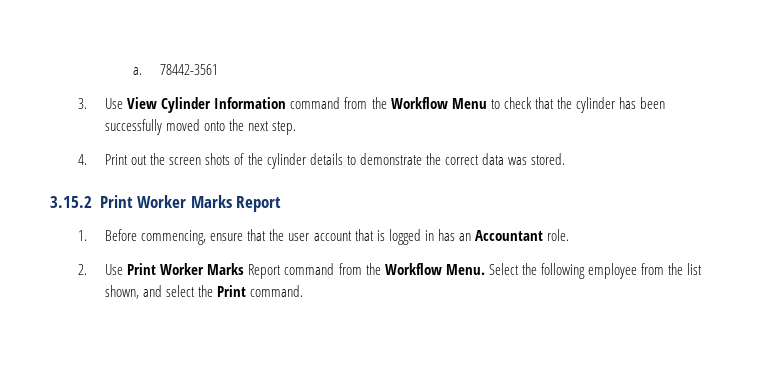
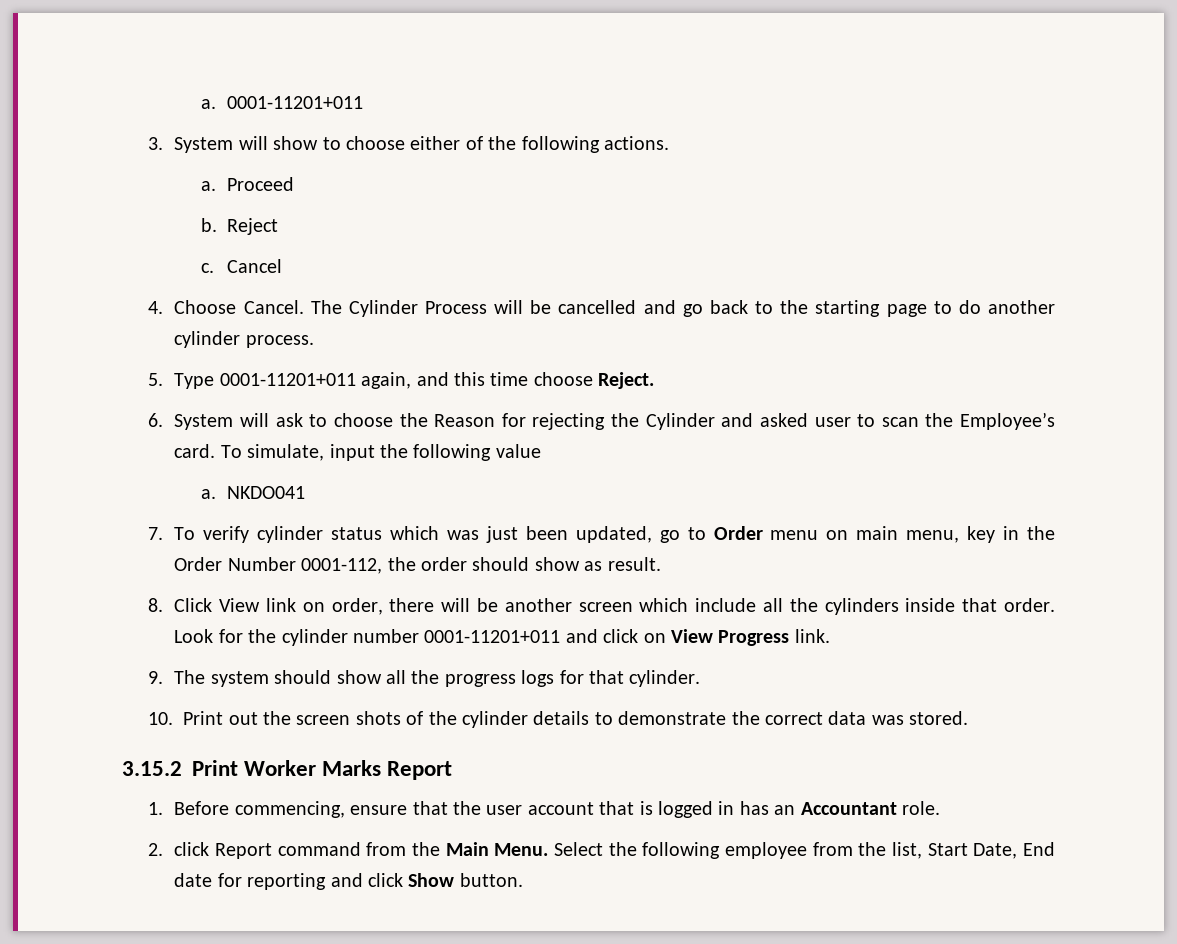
- a. 78442-3561
+ a. 0001-11201+011
- 3. Use View Cylinder Information command from the Workflow Menu to check that the cylinder has been successfully moved onto the next step.
- 4. Print out the screen shots of the cylinder details to demonstrate the correct data was stored.
+ 3. System will show to choose either of the following actions.
+ a. Proceed
+ b. Reject
+ c. Cancel
+ 4. Choose Cancel. The Cylinder Process will be cancelled and go back to the starting page to do another cylinder process.
+ 5. Type 0001-11201+011 again, and this time choose Reject.
+ 6. System will ask to choose the Reason for rejecting the Cylinder and asked user to scan the Employee’s card. To simulate, input the following value
+ a. NKDO041
+ 7. To verify cylinder status which was just been updated, go to Order menu on main menu, key in the Order Number 0001-112, the order should show as result.
+ 8. Click View link on order, there will be another screen which include all the cylinders inside that order. Look for the cylinder number 0001-11201+011 and click on View Progress link.
+ 9. The system should show all the progress logs for that cylinder.
+ 10. Print out the screen shots of the cylinder details to demonstrate the correct data was stored.
- 2. Use Print Worker Marks Report command from the Workflow Menu.
+ 2. click Report command from the Main Menu.
- Select the following employee from the list shown, and select the Print command.
+ Select the following employee from the list, Start Date, End date for reporting and click Show button.

